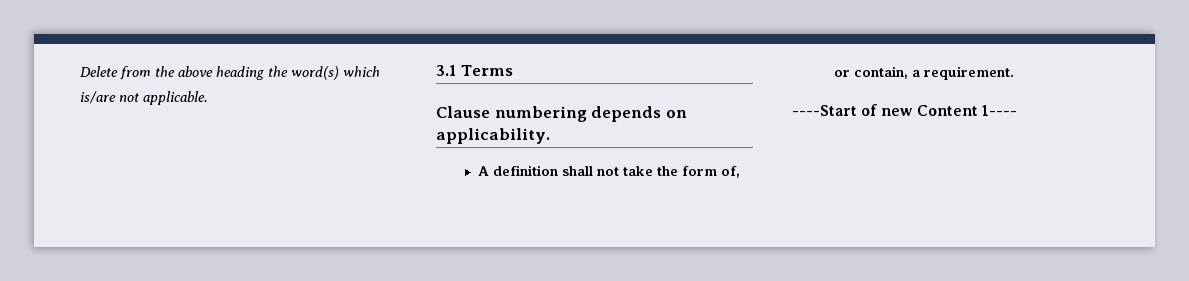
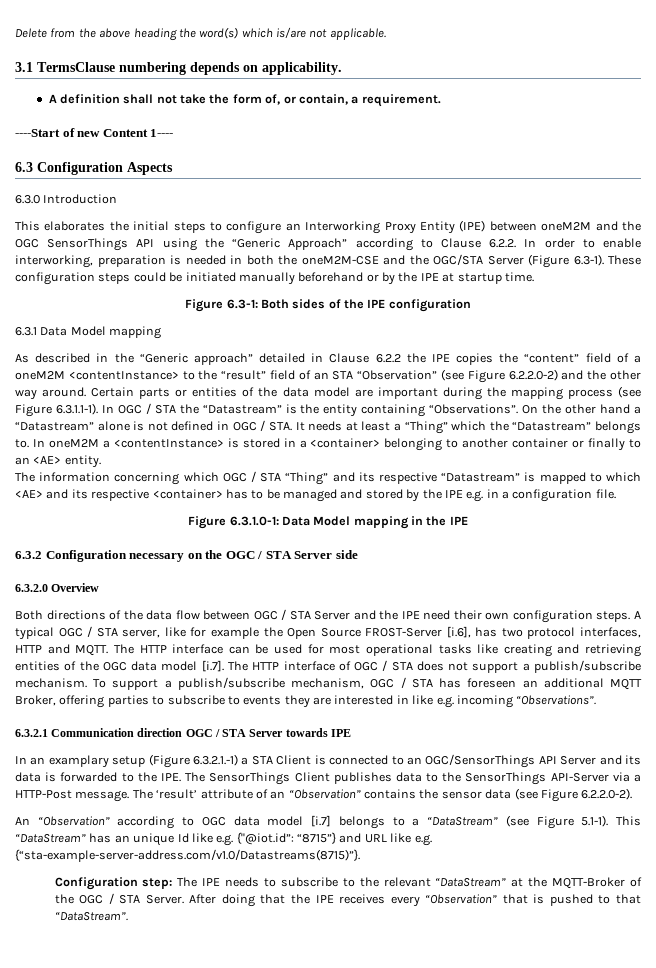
- 3.1 Terms
- Clause numbering depends on applicability.
+ 3.1 TermsClause numbering depends on applicability.
+ 6.3 Configuration Aspects
+ 6.3.0 Introduction
+ This elaborates the initial steps to configure an Interworking Proxy Entity (IPE) between oneM2M and the OGC SensorThings API using the “Generic Approach” according to Clause 6.2.2. In order to enable interworking, preparation is needed in both the oneM2M-CSE and the OGC/STA Server (Figure 6.3-1). These configuration steps could be initiated manually beforehand or by the IPE at startup time.
+ Figure 6.3-1: Both sides of the IPE configuration
+ 6.3.1 Data Model mapping
+ As described in the “Generic approach” detailed in Clause 6.2.2 the IPE copies the “content” field of a oneM2M <contentInstance> to the “result” field of an STA “Observation” (see Figure 6.2.2.0-2) and the other way around. Certain parts or entities of the data model are important during the mapping process (see Figure 6.3.1.1-1). In OGC / STA the “Datastream” is the entity containing “Observations”. On the other hand a “Datastream” alone is not defined in OGC / STA. It needs at least a “Thing” which the “Datastream” belongs to. In oneM2M a <contentInstance> is stored in a <container> belonging to another container or finally to an <AE> entity.
+ The information concerning which OGC / STA “Thing” and its respective “Datastream” is mapped to which <AE> and its respective <container> has to be managed and stored by the IPE e.g. in a configuration file.
+ Figure 6.3.1.0-1: Data Model mapping in the IPE
+ 6.3.2 Configuration necessary on the OGC / STA Server side
+ 6.3.2.0 Overview
+ Both directions of the data flow between OGC / STA Server and the IPE need their own configuration steps. A typical OGC / STA server, like for example the Open Source FROST-Server [i.6], has two protocol interfaces, HTTP and MQTT. The HTTP interface can be used for most operational tasks like creating and retrieving entities of the OGC data model [i.7]. The HTTP interface of OGC / STA does not support a publish/subscribe mechanism. To support a publish/subscribe mechanism, OGC / STA has foreseen an additional MQTT Broker, offering parties to subscribe to events they are interested in like e.g. incoming “Observations”.
+ 6.3.2.1 Communication direction OGC / STA Server towards IPE
+ In an examplary setup (Figure 6.3.2.1.-1) a STA Client is connected to an OGC/SensorThings API Server and its data is forwarded to the IPE. The SensorThings Client publishes data to the SensorThings API-Server via a HTTP-Post message. The ‘result’ attribute of an “Observation” contains the sensor data (see Figure 6.2.2.0-2).
+ An “Observation” according to OGC data model [i.7] belongs to a “DataStream” (see Figure 5.1-1). This “DataStream” has an unique Id like e.g. {"@iot.id”: “8715”} and URL like e.g. {“sta-example-server-address.com/v1.0/Datastreams(8715)”}.
+ Configuration step: The IPE needs to subscribe to the relevant “DataStream” at the MQTT-Broker of the OGC / STA Server. After doing that the IPE receives every “Observation” that is pushed to that “DataStream”.

